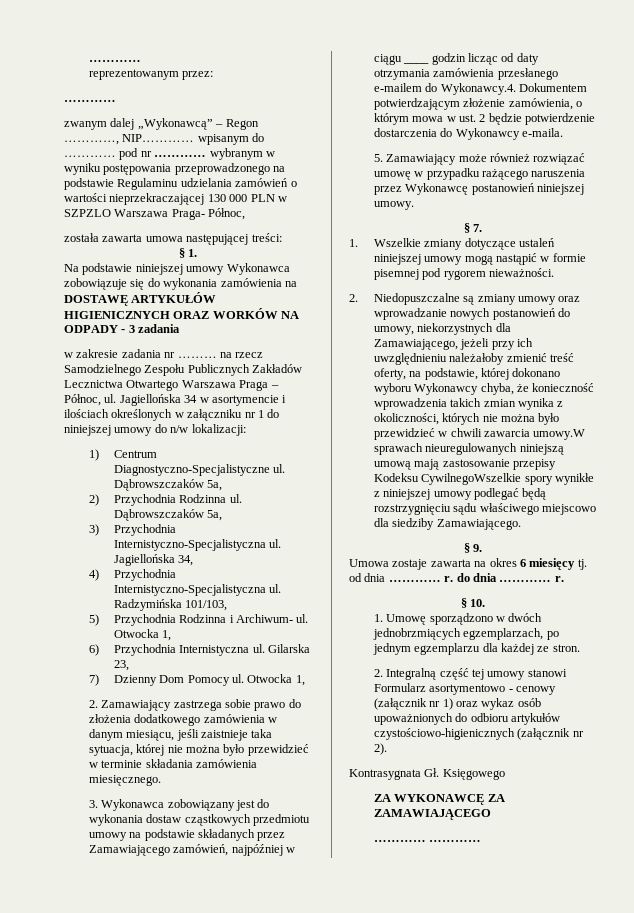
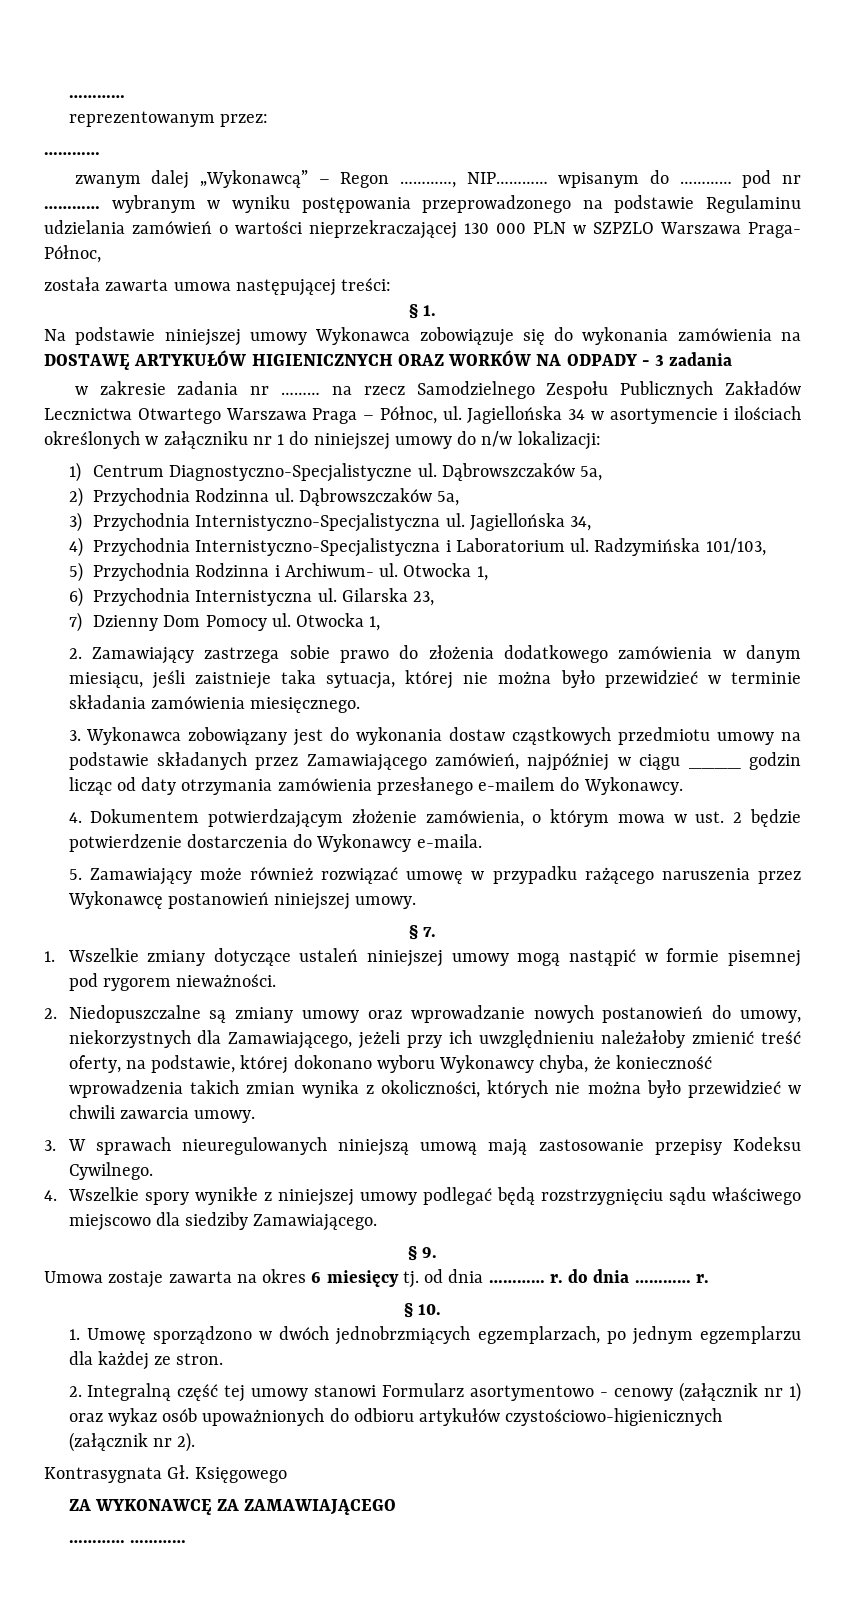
- 4) Przychodnia Internistyczno-Specjalistyczna ul.
+ 4) Przychodnia Internistyczno-Specjalistyczna i Laboratorium ul.
- 3. Wykonawca zobowiązany jest do wykonania dostaw cząstkowych przedmiotu umowy na podstawie składanych przez Zamawiającego zamówień, najpóźniej w ciągu ____ godzin licząc od daty otrzymania zamówienia przesłanego e-mailem do Wykonawcy.4. Dokumentem potwierdzającym złożenie zamówienia, o którym mowa w ust. 2 będzie potwierdzenie dostarczenia do Wykonawcy e-maila.
+ 3. Wykonawca zobowiązany jest do wykonania dostaw cząstkowych przedmiotu umowy na podstawie składanych przez Zamawiającego zamówień, najpóźniej w ciągu ____ godzin licząc od daty otrzymania zamówienia przesłanego e-mailem do Wykonawcy.
+ 4. Dokumentem potwierdzającym złożenie zamówienia, o którym mowa w ust. 2 będzie potwierdzenie dostarczenia do Wykonawcy e-maila.
- 2. Niedopuszczalne są zmiany umowy oraz wprowadzanie nowych postanowień do umowy, niekorzystnych dla Zamawiającego, jeżeli przy ich uwzględnieniu należałoby zmienić treść oferty, na podstawie, której dokonano wyboru Wykonawcy chyba, że konieczność wprowadzenia takich zmian wynika z okoliczności, których nie można było przewidzieć w chwili zawarcia umowy.W sprawach nieuregulowanych niniejszą umową mają zastosowanie przepisy Kodeksu CywilnegoWszelkie spory wynikłe z niniejszej umowy podlegać będą rozstrzygnięciu sądu właściwego miejscowo dla siedziby Zamawiającego.
+ 2. Niedopuszczalne są zmiany umowy oraz wprowadzanie nowych postanowień do umowy, niekorzystnych dla Zamawiającego, jeżeli przy ich uwzględnieniu należałoby zmienić treść oferty, na podstawie, której dokonano wyboru Wykonawcy chyba, że konieczność wprowadzenia takich zmian wynika z okoliczności, których nie można było przewidzieć w chwili zawarcia umowy.
+ 3. W sprawach nieuregulowanych niniejszą umową mają zastosowanie przepisy Kodeksu Cywilnego.
+ 4. Wszelkie spory wynikłe z niniejszej umowy podlegać będą rozstrzygnięciu sądu właściwego miejscowo dla siedziby Zamawiającego.

